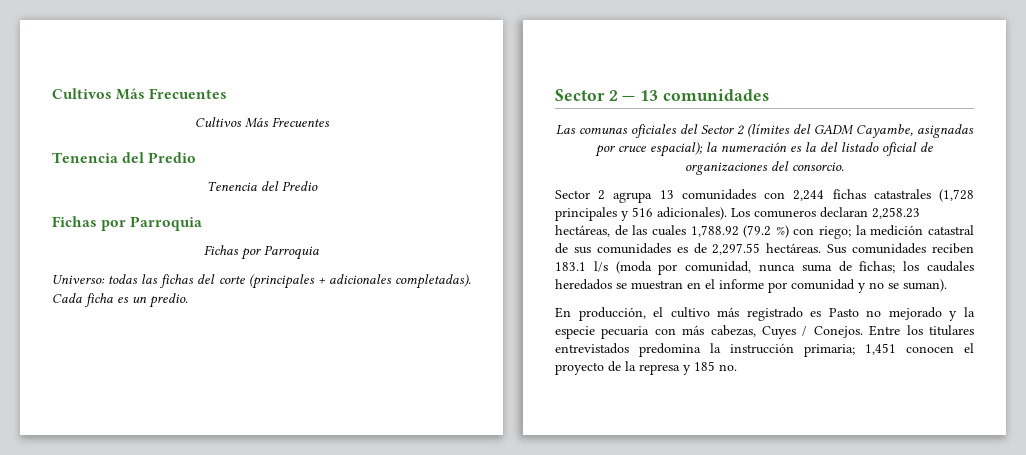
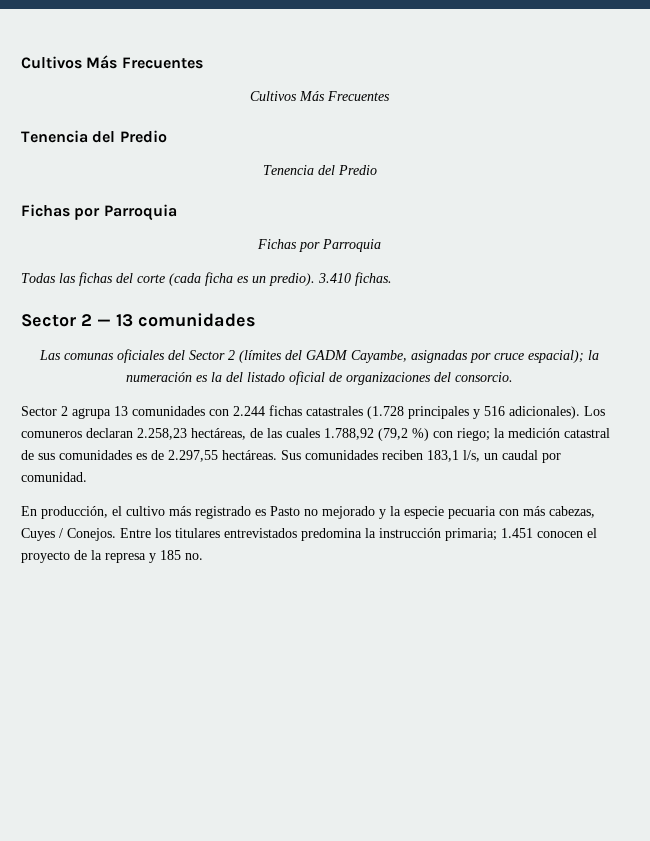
- Universo: todas las fichas del corte (principales + adicionales completadas). Cada ficha es un predio.
+ Todas las fichas del corte (cada ficha es un predio). 3.410 fichas.
- Sector 2 agrupa 13 comunidades con 2,244 fichas catastrales (1,728 principales y 516 adicionales).
+ Sector 2 agrupa 13 comunidades con 2.244 fichas catastrales (1.728 principales y 516 adicionales).
- Los comuneros declaran 2,258.23 hectáreas, de las cuales 1,788.92 (79.2 %) con riego; la medición catastral de sus comunidades es de 2,297.55 hectáreas.
+ Los comuneros declaran 2.258,23 hectáreas, de las cuales 1.788,92 (79,2 %) con riego; la medición catastral de sus comunidades es de 2.297,55 hectáreas.
- Sus comunidades reciben 183.1 l/s (moda por comunidad, nunca suma de fichas; los caudales heredados se muestran en el informe por comunidad y no se suman).
+ Sus comunidades reciben 183,1 l/s, un caudal por comunidad.
- Entre los titulares entrevistados predomina la instrucción primaria; 1,451 conocen el proyecto de la represa y 185 no.
+ Entre los titulares entrevistados predomina la instrucción primaria; 1.451 conocen el proyecto de la represa y 185 no.

